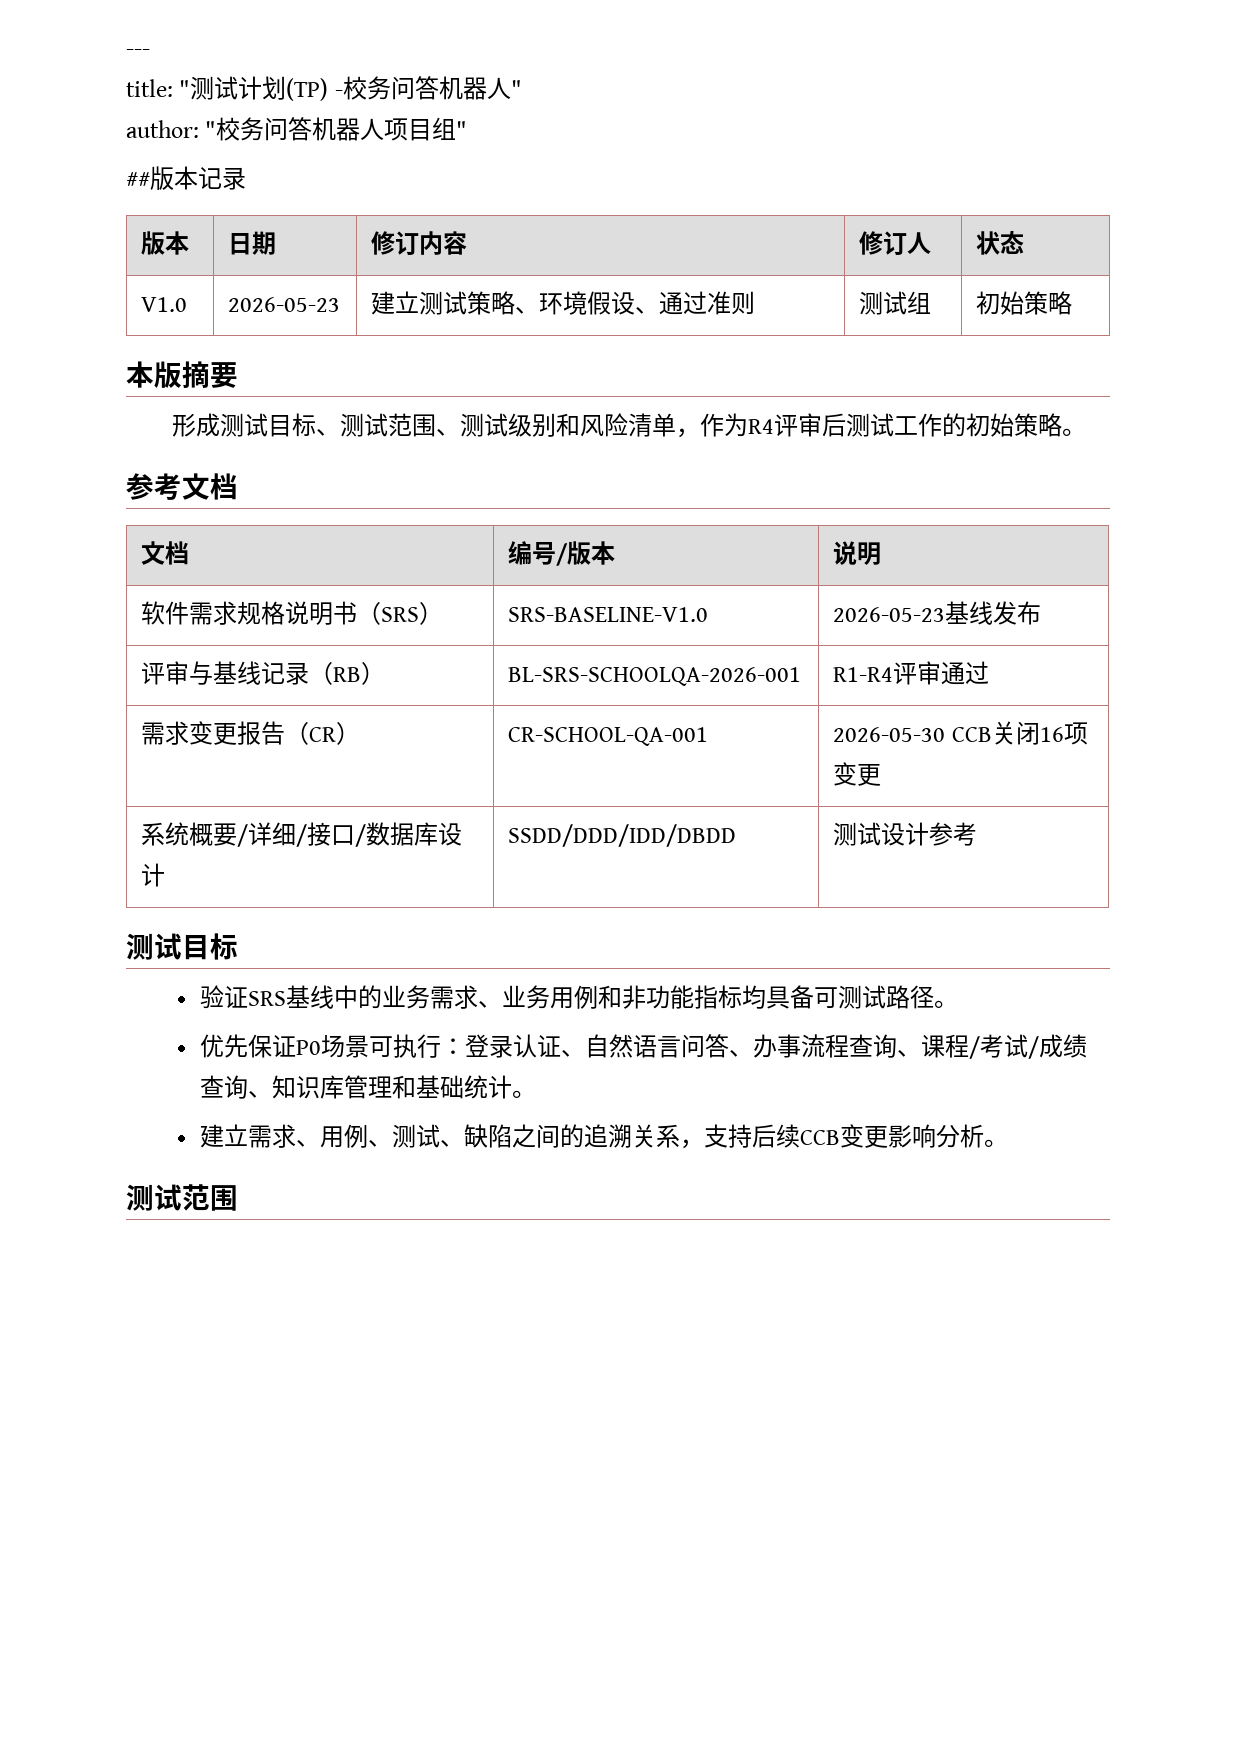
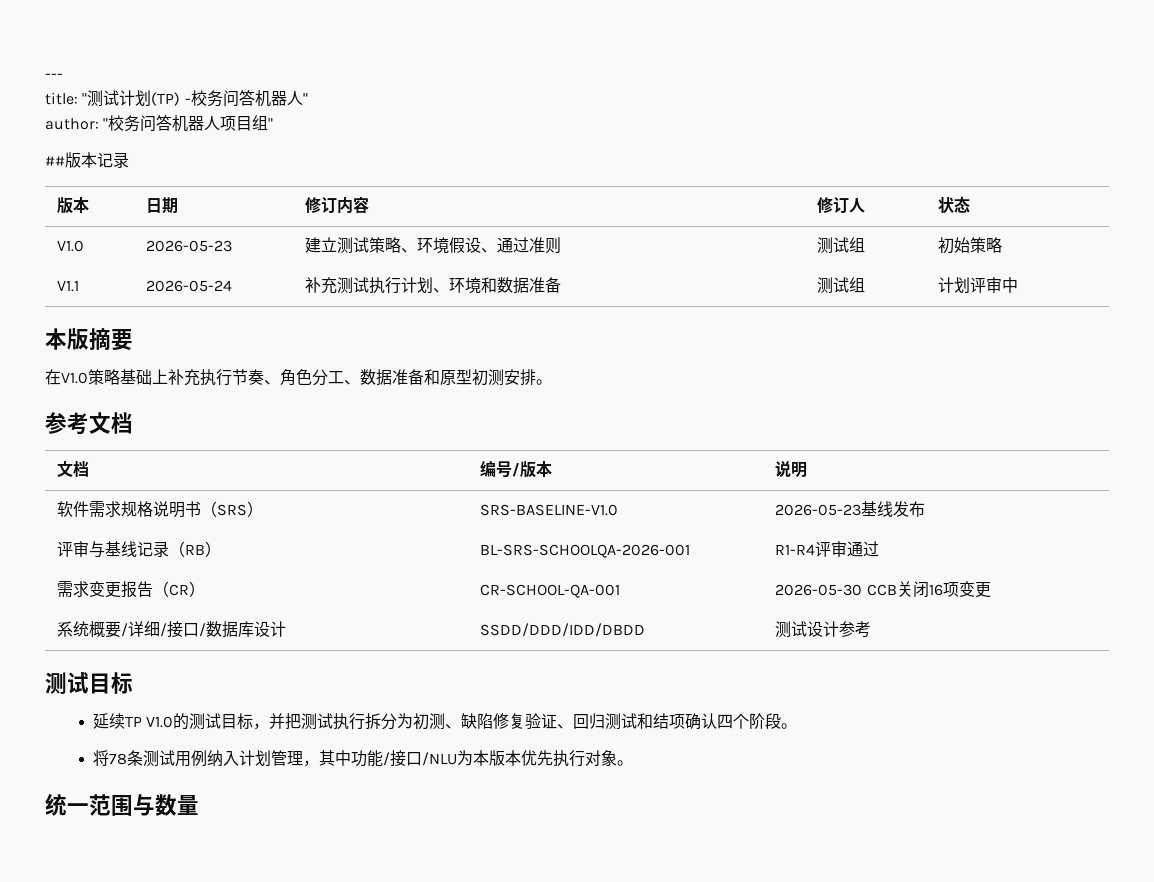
+ V1.1 | 2026-05-24 | 补充测试执行计划、环境和数据准备 | 测试组 | 计划评审中
  本版摘要
- 形成测试目标、测试范围、测试级别和风险清单，作为R4评审后测试工作的初始策略。
+ 在V1.0策略基础上补充执行节奏、角色分工、数据准备和原型初测安排。
- 验证SRS基线中的业务需求、业务用例和非功能指标均具备可测试路径。
- 优先保证P0场景可执行：登录认证、自然语言问答、办事流程查询、课程/考试/成绩查询、知识库管理和基础统计。
- 建立需求、用例、测试、缺陷之间的追溯关系，支持后续CCB变更影响分析。
- 测试范围
+ 延续TP V1.0的测试目标，并把测试执行拆分为初测、缺陷修复验证、回归测试和结项确认四个阶段。
+ 将78条测试用例纳入计划管理，其中功能/接口/NLU为本版本优先执行对象。
+ 统一范围与数量

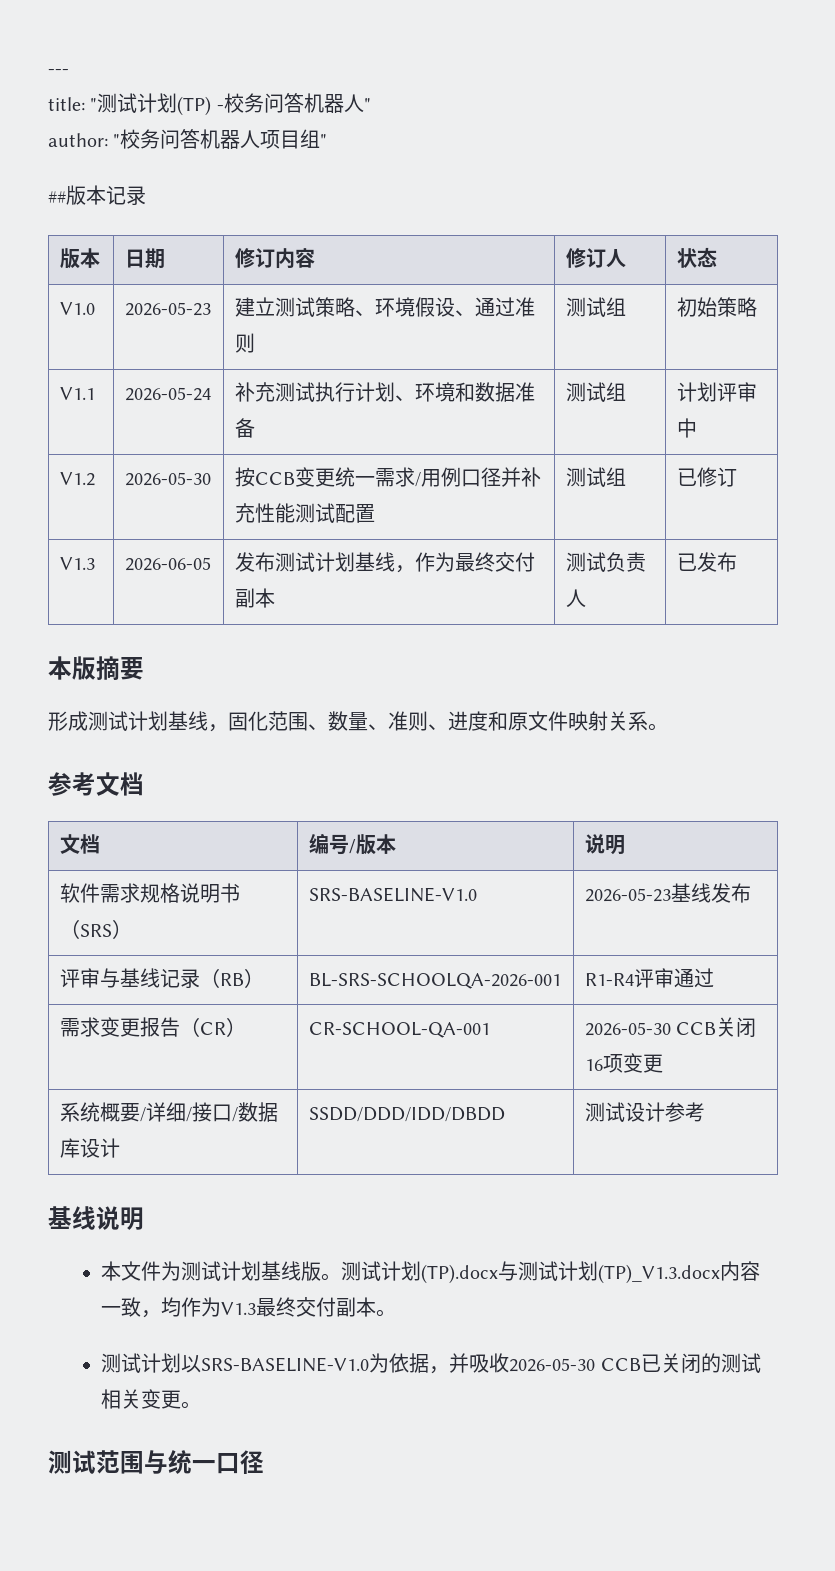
+ V1.2 | 2026-05-30 | 按CCB变更统一需求/用例口径并补充性能测试配置 | 测试组 | 已修订
+ V1.3 | 2026-06-05 | 发布测试计划基线，作为最终交付副本 | 测试负责人 | 已发布
  本版摘要
- 在V1.0策略基础上补充执行节奏、角色分工、数据准备和原型初测安排。
+ 形成测试计划基线，固化范围、数量、准则、进度和原文件映射关系。
  系统概要/详细/接口/数据库设计 | SSDD/DDD/IDD/DBDD | 测试设计参考
- 测试目标
- 延续TP V1.0的测试目标，并把测试执行拆分为初测、缺陷修复验证、回归测试和结项确认四个阶段。
- 将78条测试用例纳入计划管理，其中功能/接口/NLU为本版本优先执行对象。
- 统一范围与数量
+ 基线说明
+ 本文件为测试计划基线版。测试计划(TP).docx与测试计划(TP)_V1.3.docx内容一致，均作为V1.3最终交付副本。
+ 测试计划以SRS-BASELINE-V1.0为依据，并吸收2026-05-30 CCB已关闭的测试相关变更。
+ 测试范围与统一口径

